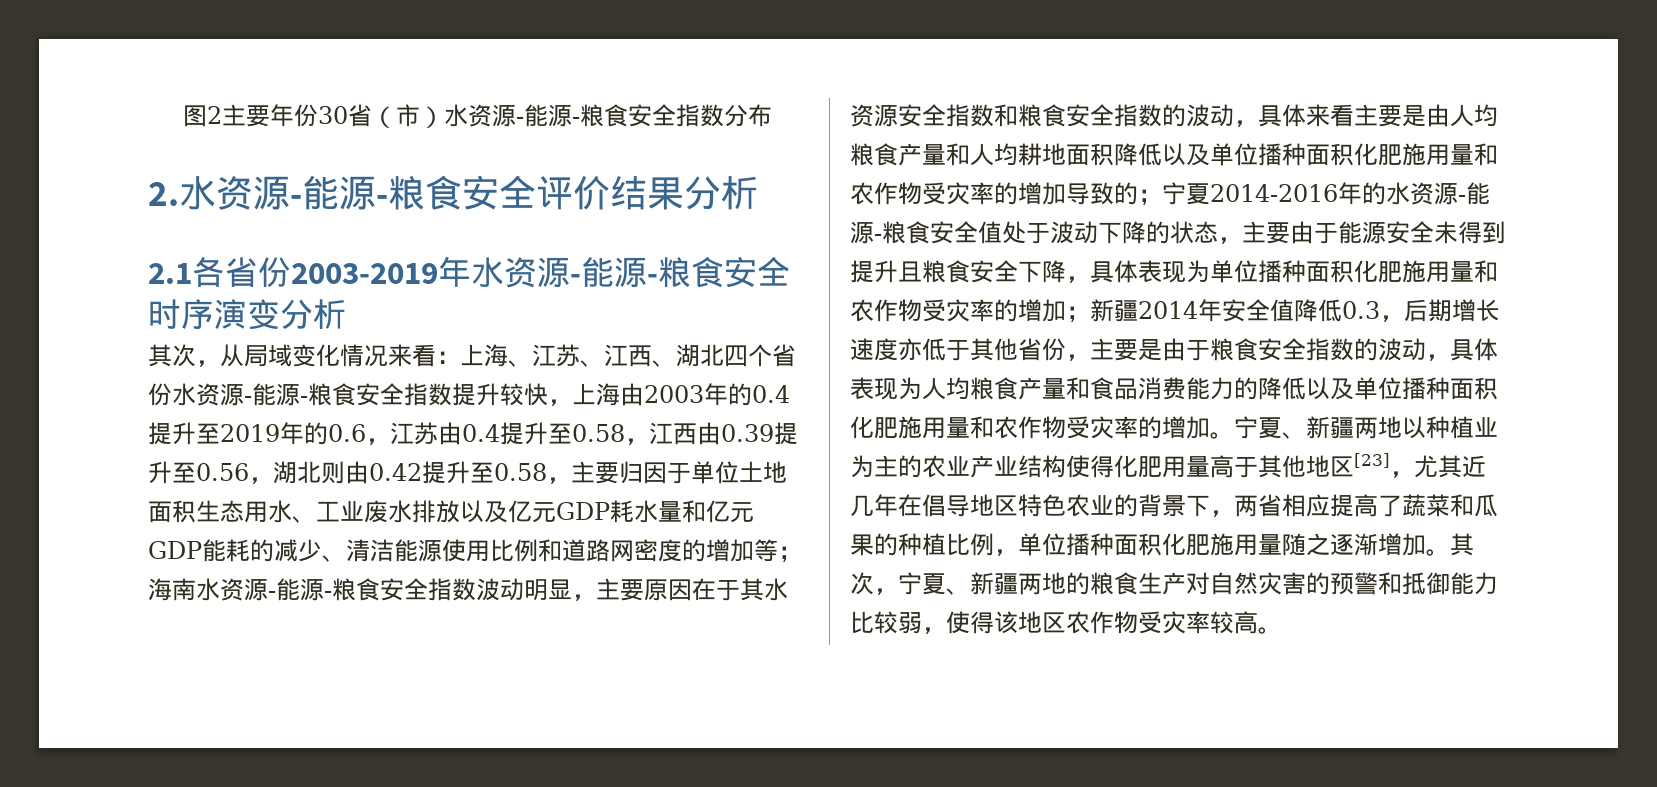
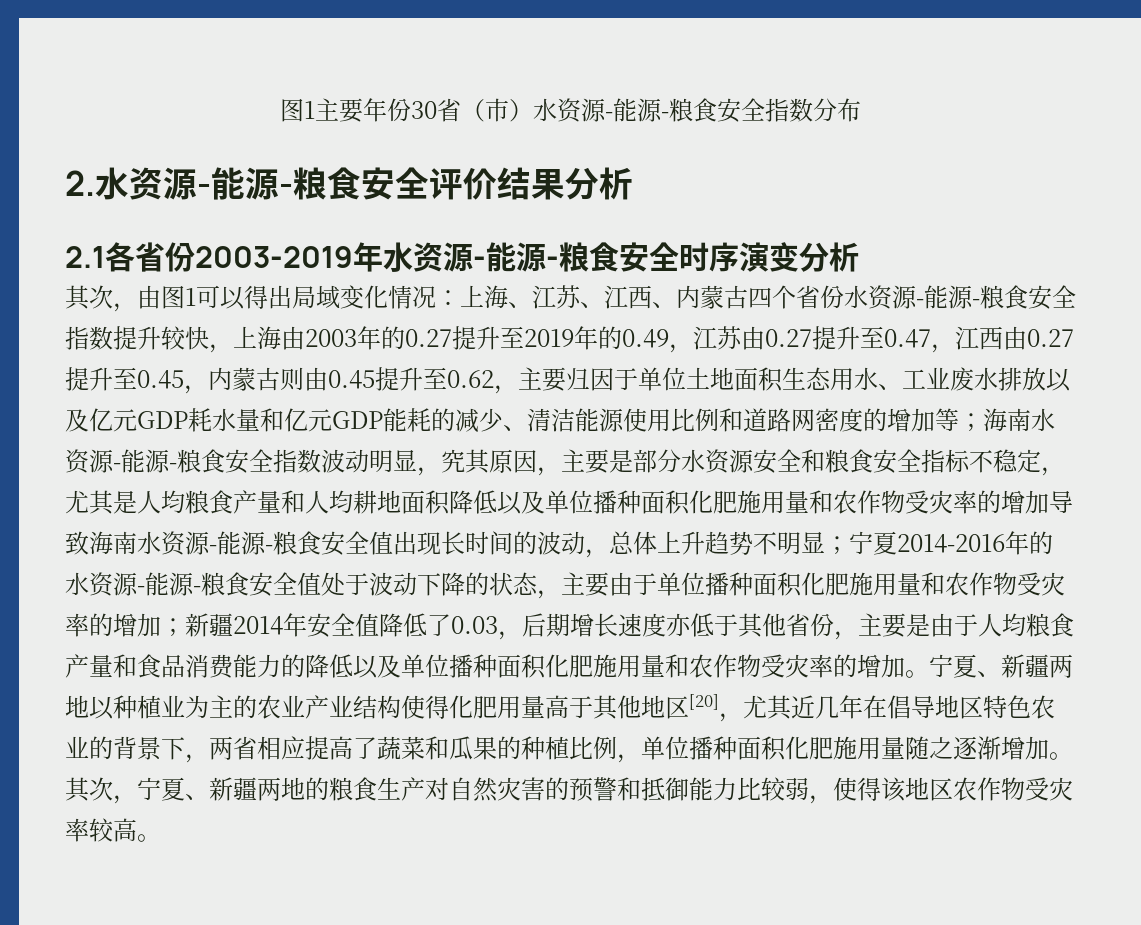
- 图2主要年份30省（市）水资源-能源-粮食安全指数分布
+ 图1主要年份30省（市）水资源-能源-粮食安全指数分布
- 其次，从局域变化情况来看：
+ 其次，由图1可以得出局域变化情况：
- 上海、江苏、江西、湖北四个省份水资源-能源-粮食安全指数提升较快，上海由2003年的0.4提升至2019年的0.6，江苏由0.4提升至0.58，江西由0.39提升至0.56，湖北则由0.42提升至0.58，主要归因于单位土地面积生态用水、工业废水排放以及亿元GDP耗水量和亿元GDP能耗的减少、清洁能源使用比例和道路网密度的增加等；
+ 上海、江苏、江西、内蒙古四个省份水资源-能源-粮食安全指数提升较快，上海由2003年的0.27提升至2019年的0.49，江苏由0.27提升至0.47，江西由0.27提升至0.45，内蒙古则由0.45提升至0.62，主要归因于单位土地面积生态用水、工业废水排放以及亿元GDP耗水量和亿元GDP能耗的减少、清洁能源使用比例和道路网密度的增加等；
- 海南水资源-能源-粮食安全指数波动明显，主要原因在于其水资源安全指数和粮食安全指数的波动，具体来看主要是由人均粮食产量和人均耕地面积降低以及单位播种面积化肥施用量和农作物受灾率的增加导致的；
+ 海南水资源-能源-粮食安全指数波动明显，究其原因，主要是部分水资源安全和粮食安全指标不稳定，尤其是人均粮食产量和人均耕地面积降低以及单位播种面积化肥施用量和农作物受灾率的增加导致海南水资源-能源-粮食安全值出现长时间的波动，总体上升趋势不明显；
- 宁夏2014-2016年的水资源-能源-粮食安全值处于波动下降的状态，主要由于能源安全未得到提升且粮食安全下降，具体表现为单位播种面积化肥施用量和农作物受灾率的增加；
+ 宁夏2014-2016年的水资源-能源-粮食安全值处于波动下降的状态，主要由于单位播种面积化肥施用量和农作物受灾率的增加；
- 新疆2014年安全值降低0.3，后期增长速度亦低于其他省份，主要是由于粮食安全指数的波动，具体表现为人均粮食产量和食品消费能力的降低以及单位播种面积化肥施用量和农作物受灾率的增加。
+ 新疆2014年安全值降低了0.03，后期增长速度亦低于其他省份，主要是由于人均粮食产量和食品消费能力的降低以及单位播种面积化肥施用量和农作物受灾率的增加。
- 宁夏、新疆两地以种植业为主的农业产业结构使得化肥用量高于其他地区[23]，尤其近几年在倡导地区特色农业的背景下，两省相应提高了蔬菜和瓜果的种植比例，单位播种面积化肥施用量随之逐渐增加。
+ 宁夏、新疆两地以种植业为主的农业产业结构使得化肥用量高于其他地区[20]，尤其近几年在倡导地区特色农业的背景下，两省相应提高了蔬菜和瓜果的种植比例，单位播种面积化肥施用量随之逐渐增加。

